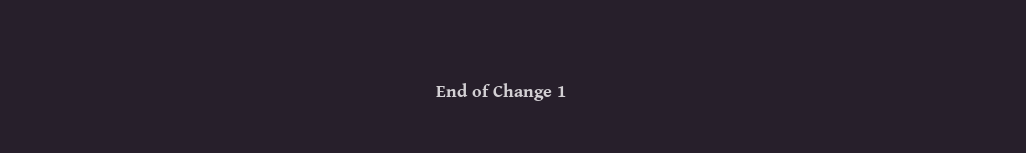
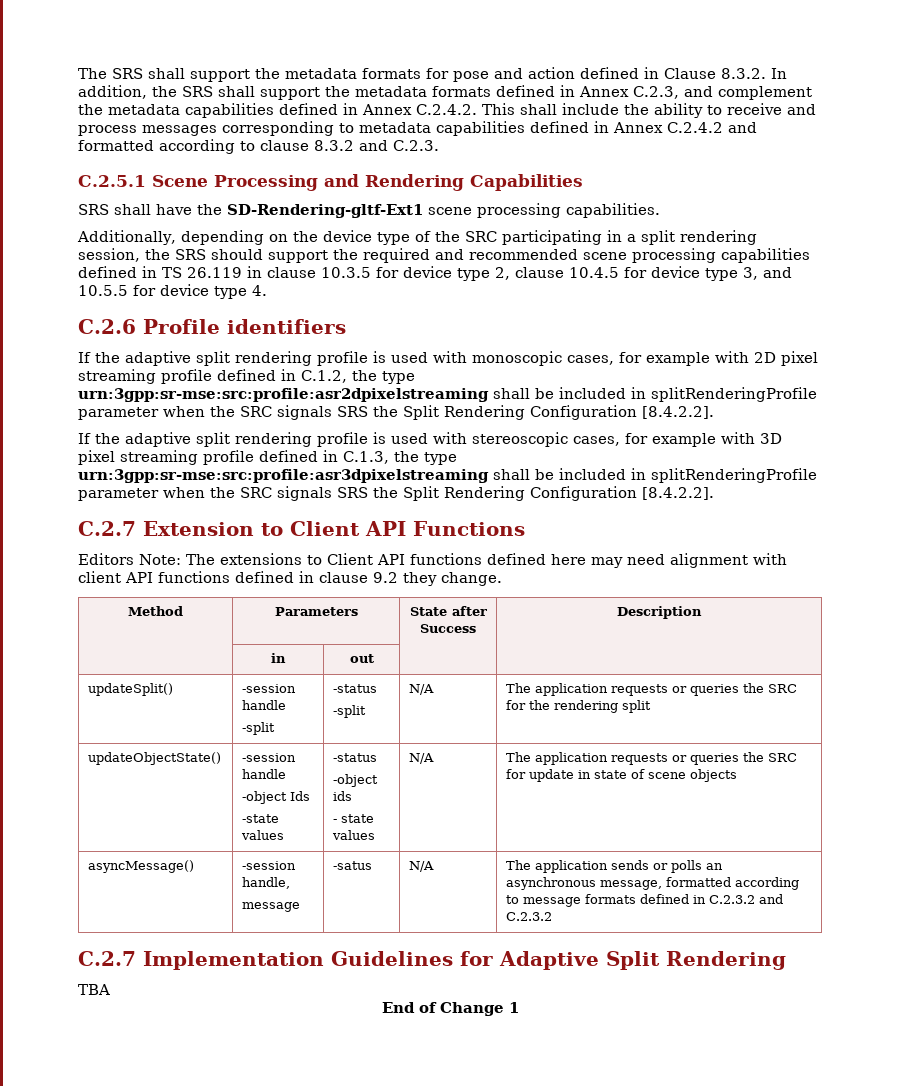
+ The SRS shall support the metadata formats for pose and action defined in Clause 8.3.2. In addition, the SRS shall support the metadata formats defined in Annex C.2.3, and complement the metadata capabilities defined in Annex C.2.4.2. This shall include the ability to receive and process messages corresponding to metadata capabilities defined in Annex C.2.4.2 and formatted according to clause 8.3.2 and C.2.3.
+ C.2.5.1 Scene Processing and Rendering Capabilities
+ SRS shall have the SD-Rendering-gltf-Ext1 scene processing capabilities.
+ Additionally, depending on the device type of the SRC participating in a split rendering session, the SRS should support the required and recommended scene processing capabilities defined in TS 26.119 in clause 10.3.5 for device type 2, clause 10.4.5 for device type 3, and 10.5.5 for device type 4.
+ C.2.6 Profile identifiers
+ If the adaptive split rendering profile is used with monoscopic cases, for example with 2D pixel streaming profile defined in C.1.2, the type urn:3gpp:sr-mse:src:profile:asr2dpixelstreaming shall be included in splitRenderingProfile parameter when the SRC signals SRS the Split Rendering Configuration [8.4.2.2].
+ If the adaptive split rendering profile is used with stereoscopic cases, for example with 3D pixel streaming profile defined in C.1.3, the type urn:3gpp:sr-mse:src:profile:asr3dpixelstreaming shall be included in splitRenderingProfile parameter when the SRC signals SRS the Split Rendering Configuration [8.4.2.2].
+ C.2.7 Extension to Client API Functions
+ Editors Note: The extensions to Client API functions defined here may need alignment with client API functions defined in clause 9.2 they change.
+ Method | Parameters | State after Success | Description
+ | in | out | |
+ updateSplit() | -session handle
+ -split | -status
+ -split | N/A | The application requests or queries the SRC for the rendering split
+ updateObjectState() | -session handle
+ -object Ids
+ -state values | -status
+ -object ids
+ - state values | N/A | The application requests or queries the SRC for update in state of scene objects
+ asyncMessage() | -session handle,
+ message | -satus | N/A | The application sends or polls an asynchronous message, formatted according to message formats defined in C.2.3.2 and C.2.3.2
+ C.2.7 Implementation Guidelines for Adaptive Split Rendering
+ TBA

